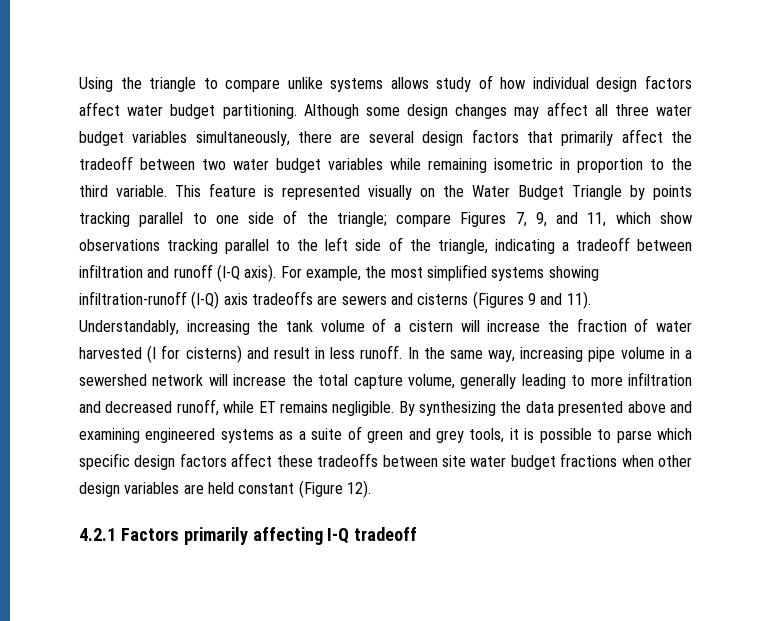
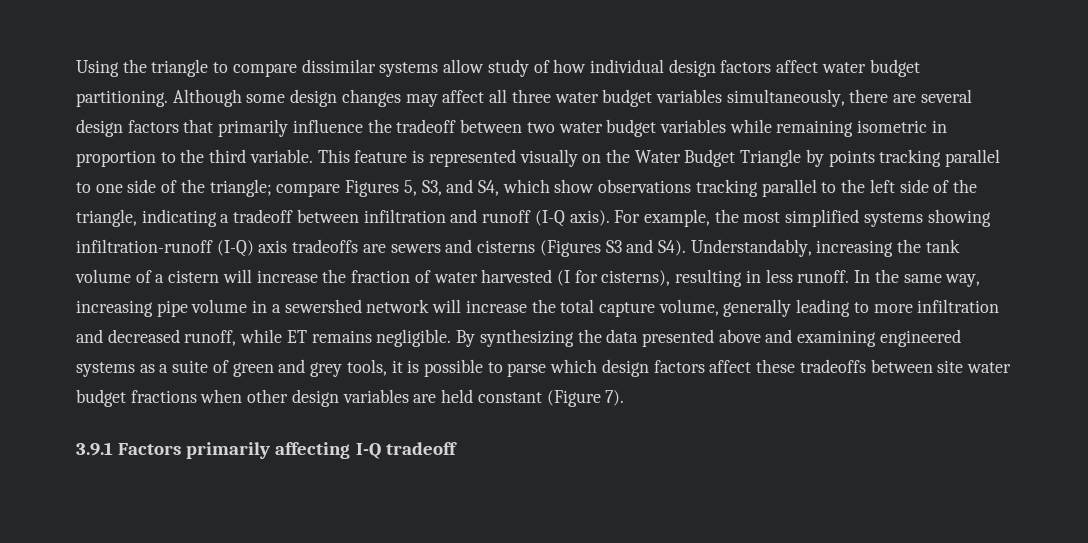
- Using the triangle to compare unlike systems allows study of how individual design factors affect water budget partitioning.
+ Using the triangle to compare dissimilar systems allow study of how individual design factors affect water budget partitioning.
- Although some design changes may affect all three water budget variables simultaneously, there are several design factors that primarily affect the tradeoff between two water budget variables while remaining isometric in proportion to the third variable.
+ Although some design changes may affect all three water budget variables simultaneously, there are several design factors that primarily influence the tradeoff between two water budget variables while remaining isometric in proportion to the third variable.
- This feature is represented visually on the Water Budget Triangle by points tracking parallel to one side of the triangle; compare Figures 7, 9, and 11, which show observations tracking parallel to the left side of the triangle, indicating a tradeoff between infiltration and runoff (I-Q axis).
+ This feature is represented visually on the Water Budget Triangle by points tracking parallel to one side of the triangle; compare Figures 5, S3, and S4, which show observations tracking parallel to the left side of the triangle, indicating a tradeoff between infiltration and runoff (I-Q axis).
- For example, the most simplified systems showing infiltration-runoff (I-Q) axis tradeoffs are sewers and cisterns (Figures 9 and 11). Understandably, increasing the tank volume of a cistern will increase the fraction of water harvested (I for cisterns) and result in less runoff.
+ For example, the most simplified systems showing infiltration-runoff (I-Q) axis tradeoffs are sewers and cisterns (Figures S3 and S4). Understandably, increasing the tank volume of a cistern will increase the fraction of water harvested (I for cisterns), resulting in less runoff.
- By synthesizing the data presented above and examining engineered systems as a suite of green and grey tools, it is possible to parse which specific design factors affect these tradeoffs between site water budget fractions when other design variables are held constant (Figure 12).
- 4.2.1 Factors primarily affecting I-Q tradeoff
+ By synthesizing the data presented above and examining engineered systems as a suite of green and grey tools, it is possible to parse which design factors affect these tradeoffs between site water budget fractions when other design variables are held constant (Figure 7).
+ 3.9.1 Factors primarily affecting I-Q tradeoff

